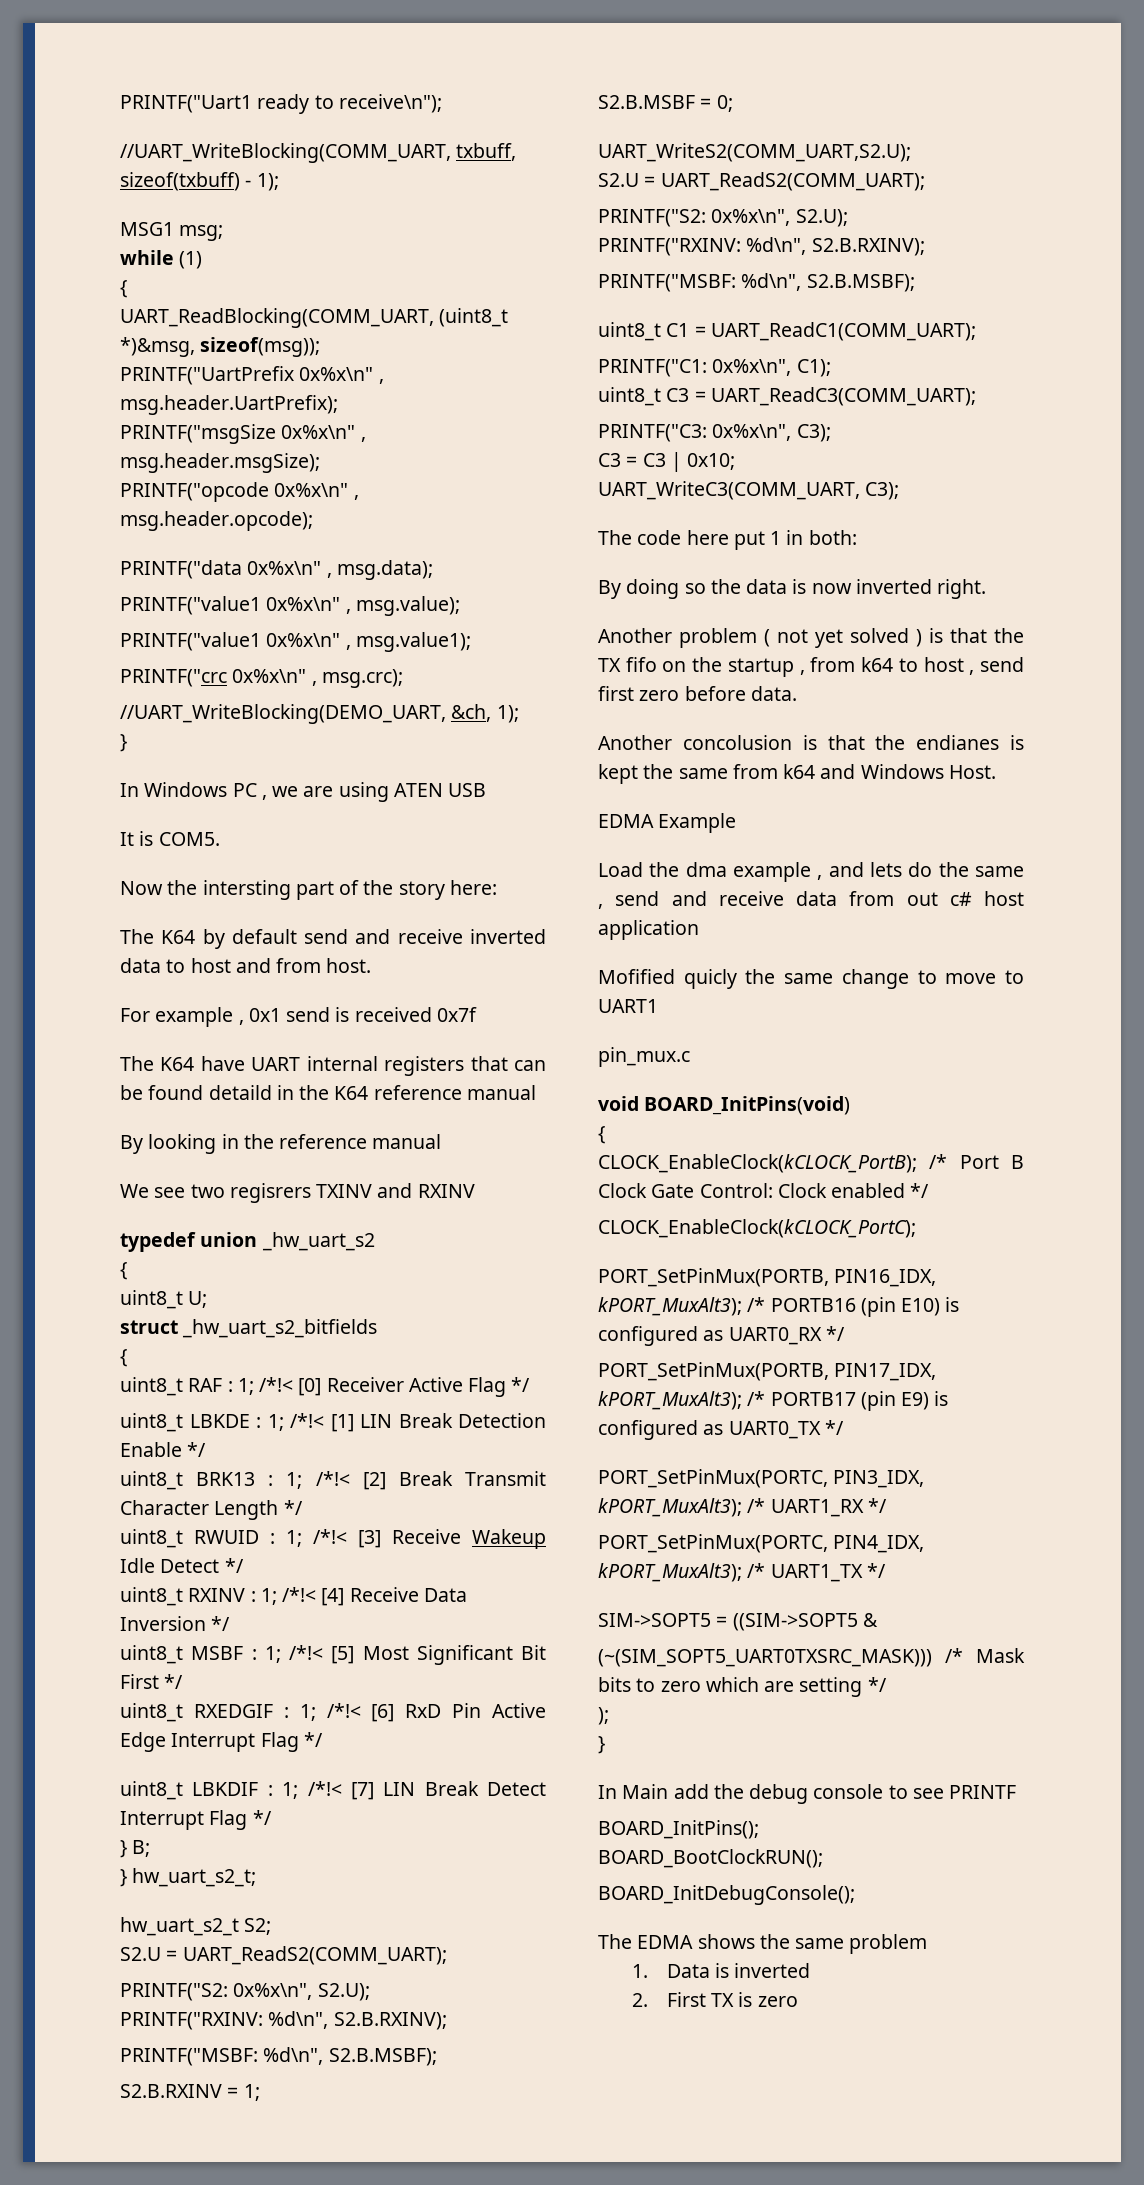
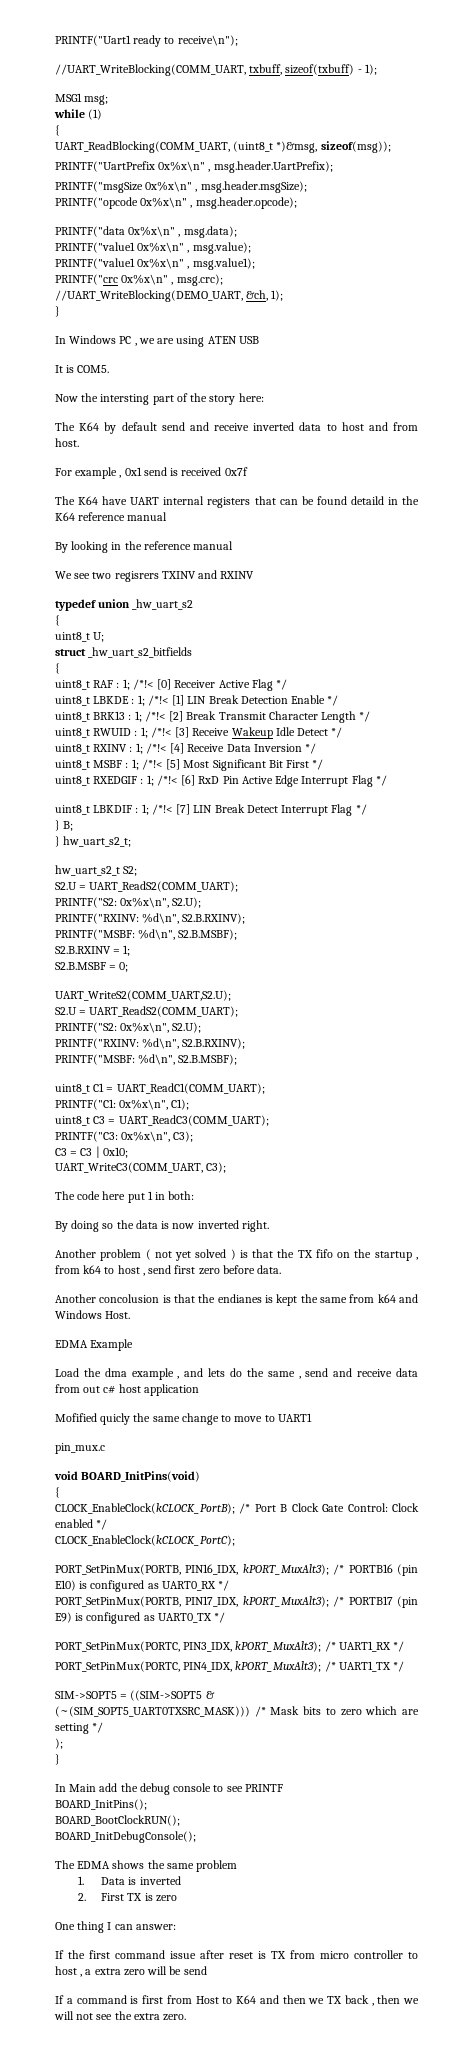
+ One thing I can answer:
+ If the first command issue after reset is TX from micro controller to host , a extra zero will be send
+ If a command is first from Host to K64 and then we TX back , then we will not see the extra zero.

